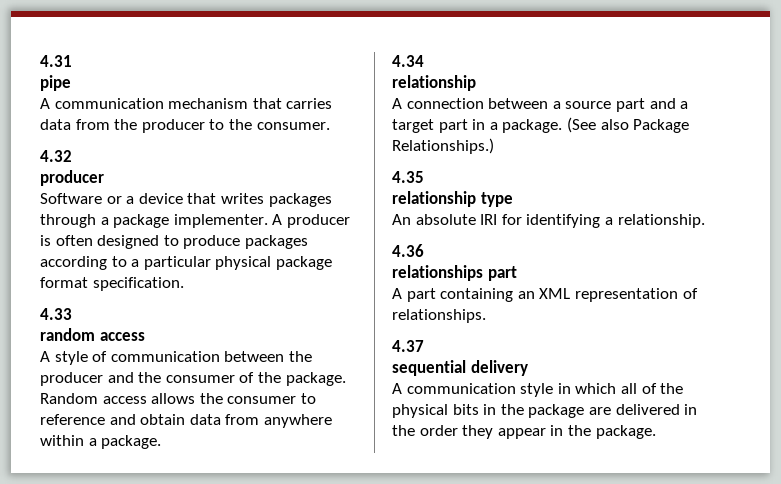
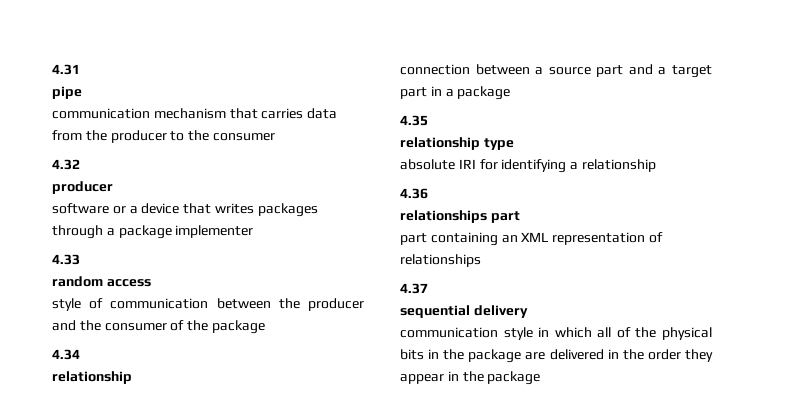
- A communication mechanism that carries data from the producer to the consumer.
+ communication mechanism that carries data from the producer to the consumer
- Software or a device that writes packages through a package implementer. A producer is often designed to produce packages according to a particular physical package format specification.
+ software or a device that writes packages through a package implementer
- A style of communication between the producer and the consumer of the package. Random access allows the consumer to reference and obtain data from anywhere within a package.
+ style of communication between the producer and the consumer of the package
- A connection between a source part and a target part in a package. (See also Package Relationships.)
+ connection between a source part and a target part in a package
- An absolute IRI for identifying a relationship.
+ absolute IRI for identifying a relationship
- A part containing an XML representation of relationships.
+ part containing an XML representation of relationships
- A communication style in which all of the physical bits in the package are delivered in the order they appear in the package.
+ communication style in which all of the physical bits in the package are delivered in the order they appear in the package

